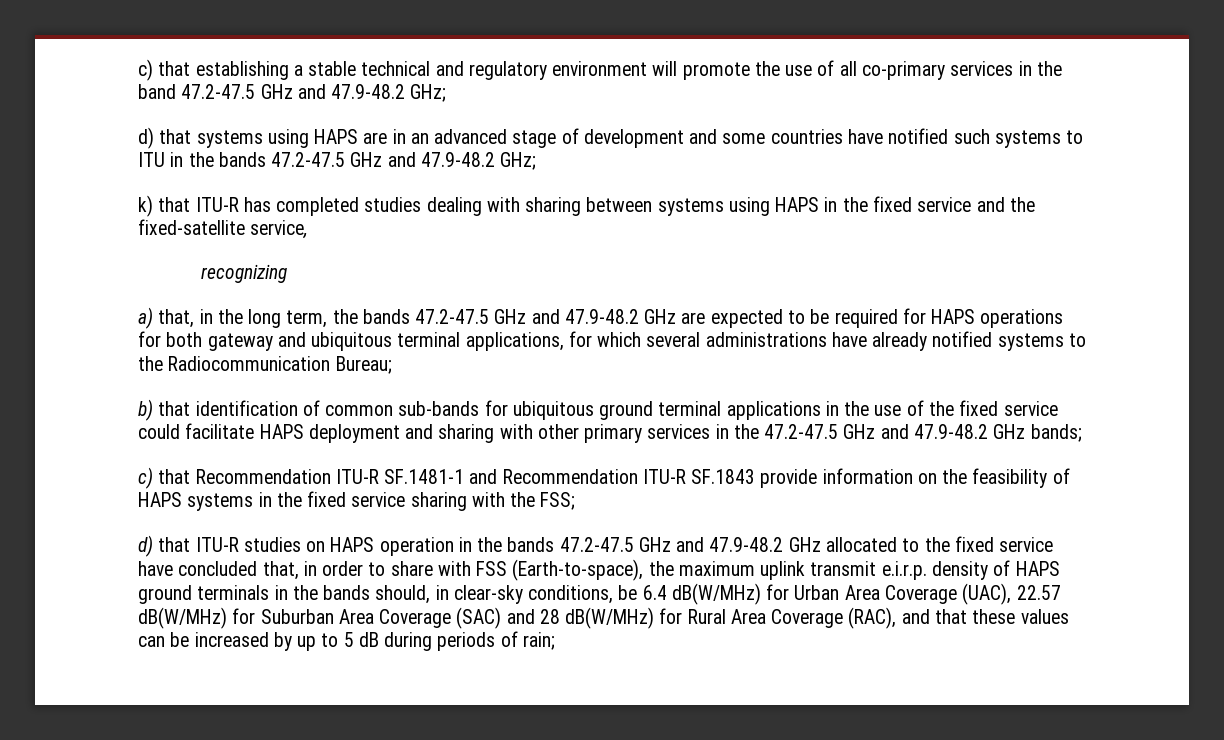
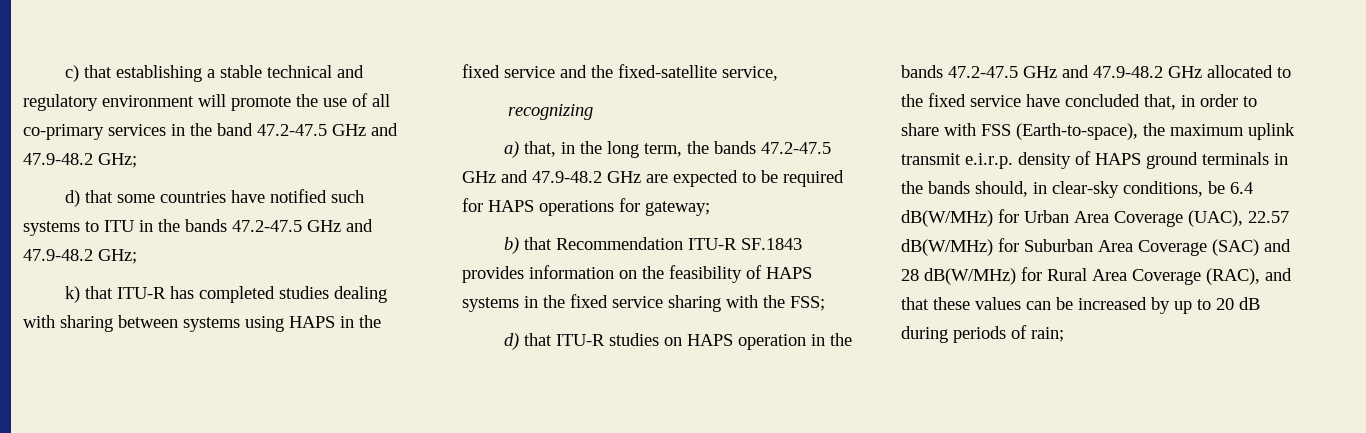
- d) that systems using HAPS are in an advanced stage of development and some countries have notified such systems to ITU in the bands 47.2-47.5 GHz and 47.9-48.2 GHz;
+ d) that some countries have notified such systems to ITU in the bands 47.2-47.5 GHz and 47.9-48.2 GHz;
- a) that, in the long term, the bands 47.2-47.5 GHz and 47.9-48.2 GHz are expected to be required for HAPS operations for both gateway and ubiquitous terminal applications, for which several administrations have already notified systems to the Radiocommunication Bureau;
- b) that identification of common sub-bands for ubiquitous ground terminal applications in the use of the fixed service could facilitate HAPS deployment and sharing with other primary services in the 47.2-47.5 GHz and 47.9-48.2 GHz bands;
- c) that Recommendation ITU-R SF.1481-1 and Recommendation ITU-R SF.1843 provide information on the feasibility of HAPS systems in the fixed service sharing with the FSS;
+ a) that, in the long term, the bands 47.2-47.5 GHz and 47.9-48.2 GHz are expected to be required for HAPS operations for gateway;
+ b) that Recommendation ITU-R SF.1843 provides information on the feasibility of HAPS systems in the fixed service sharing with the FSS;
- d) that ITU-R studies on HAPS operation in the bands 47.2-47.5 GHz and 47.9-48.2 GHz allocated to the fixed service have concluded that, in order to share with FSS (Earth-to-space), the maximum uplink transmit e.i.r.p. density of HAPS ground terminals in the bands should, in clear-sky conditions, be 6.4 dB(W/MHz) for Urban Area Coverage (UAC), 22.57 dB(W/MHz) for Suburban Area Coverage (SAC) and 28 dB(W/MHz) for Rural Area Coverage (RAC), and that these values can be increased by up to 5 dB during periods of rain;
+ d) that ITU-R studies on HAPS operation in the bands 47.2-47.5 GHz and 47.9-48.2 GHz allocated to the fixed service have concluded that, in order to share with FSS (Earth-to-space), the maximum uplink transmit e.i.r.p. density of HAPS ground terminals in the bands should, in clear-sky conditions, be 6.4 dB(W/MHz) for Urban Area Coverage (UAC), 22.57 dB(W/MHz) for Suburban Area Coverage (SAC) and 28 dB(W/MHz) for Rural Area Coverage (RAC), and that these values can be increased by up to 20 dB during periods of rain;

